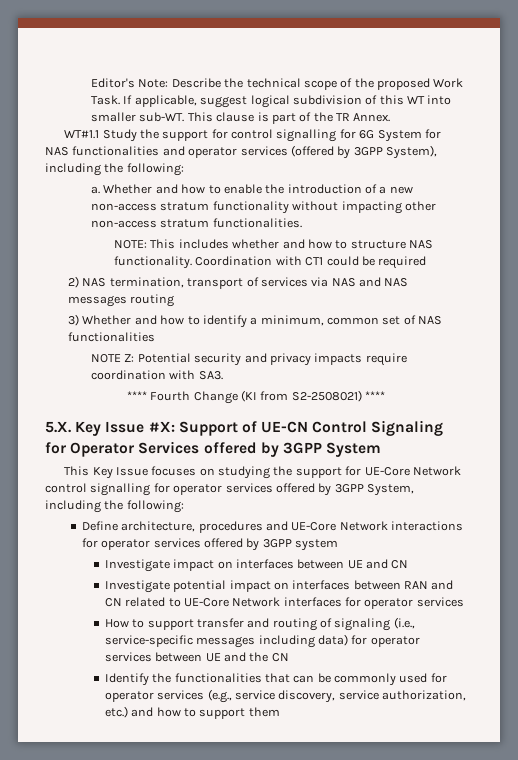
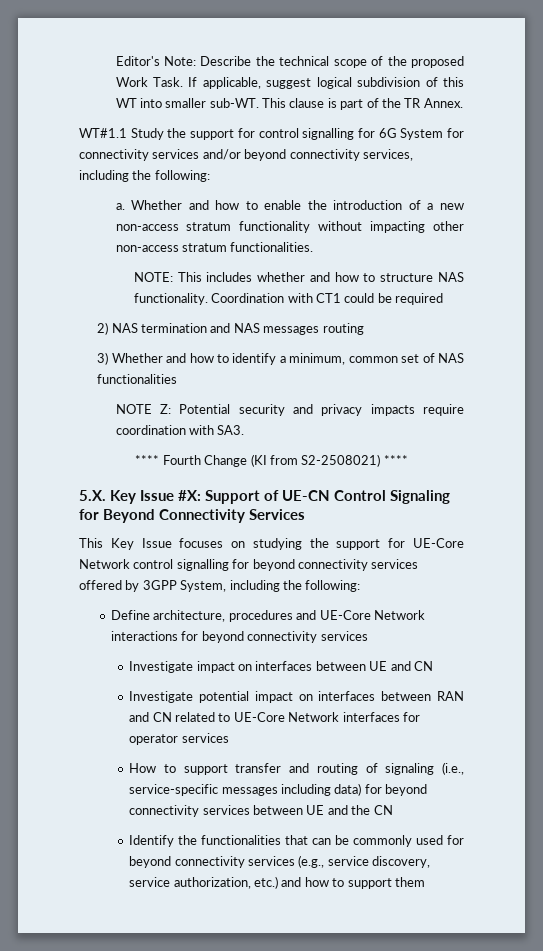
- WT#1.1 Study the support for control signalling for 6G System for NAS functionalities and operator services (offered by 3GPP System), including the following:
+ WT#1.1 Study the support for control signalling for 6G System for connectivity services and/or beyond connectivity services, including the following:
- 2) NAS termination, transport of services via NAS and NAS messages routing
+ 2) NAS termination and NAS messages routing
- 5.X. Key Issue #X: Support of UE-CN Control Signaling for Operator Services offered by 3GPP System
+ 5.X. Key Issue #X: Support of UE-CN Control Signaling for Beyond Connectivity Services
- This Key Issue focuses on studying the support for UE-Core Network control signalling for operator services offered by 3GPP System, including the following:
+ This Key Issue focuses on studying the support for UE-Core Network control signalling for beyond connectivity services offered by 3GPP System, including the following:
- Define architecture, procedures and UE-Core Network interactions for operator services offered by 3GPP system
+ Define architecture, procedures and UE-Core Network interactions for beyond connectivity services
- How to support transfer and routing of signaling (i.e., service-specific messages including data) for operator services between UE and the CN
+ How to support transfer and routing of signaling (i.e., service-specific messages including data) for beyond connectivity services between UE and the CN
- Identify the functionalities that can be commonly used for operator services (e.g., service discovery, service authorization, etc.) and how to support them
+ Identify the functionalities that can be commonly used for beyond connectivity services (e.g., service discovery, service authorization, etc.) and how to support them

